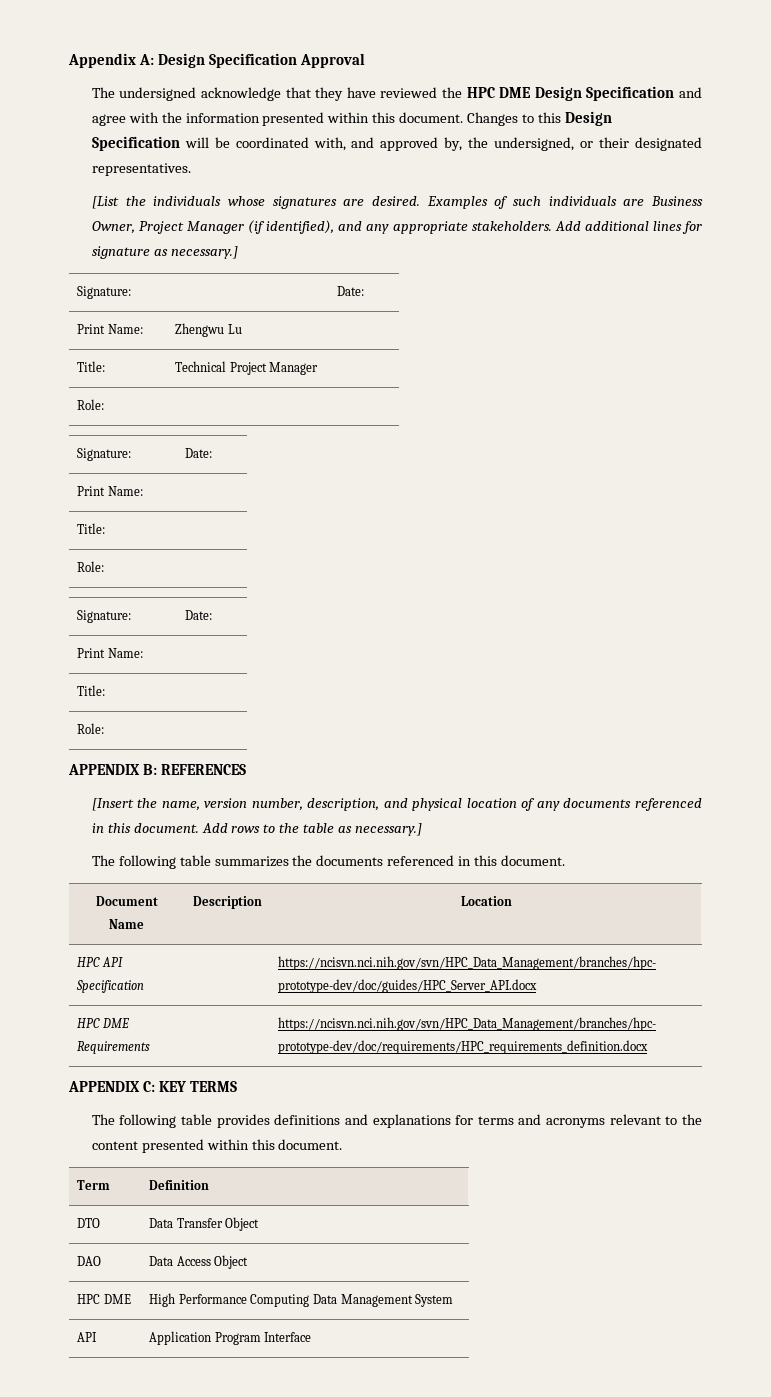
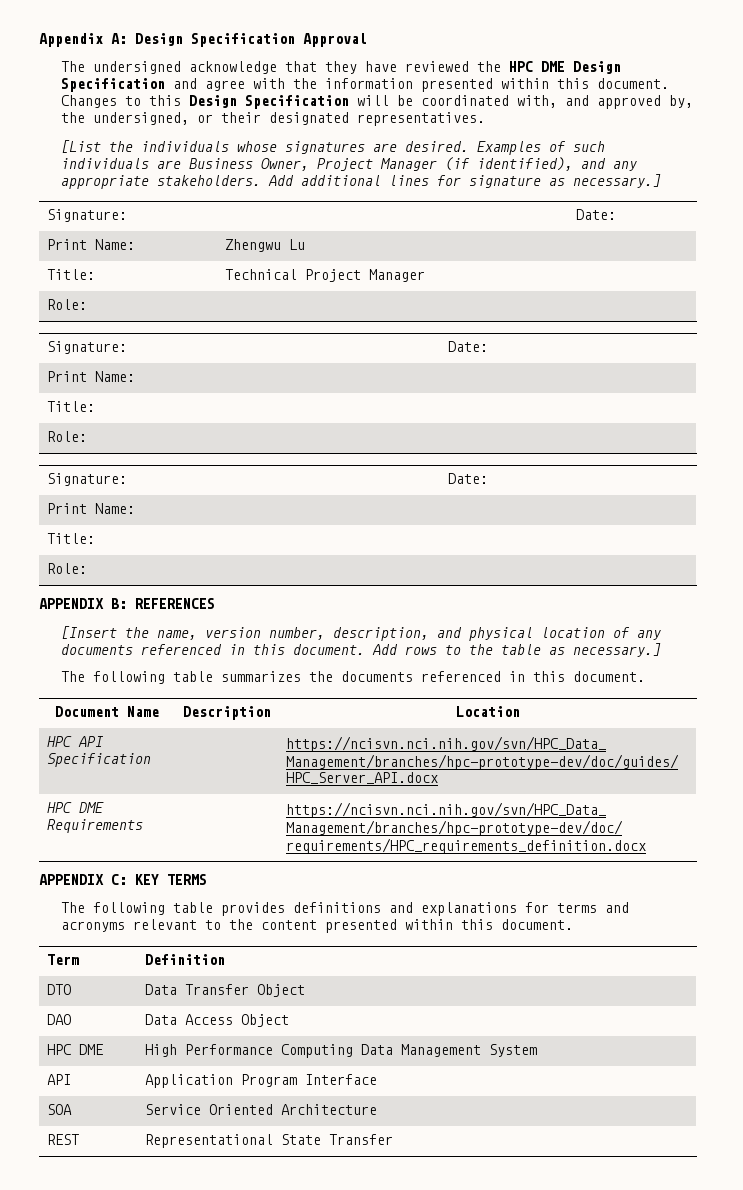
+ SOA | Service Oriented Architecture
+ REST | Representational State Transfer

